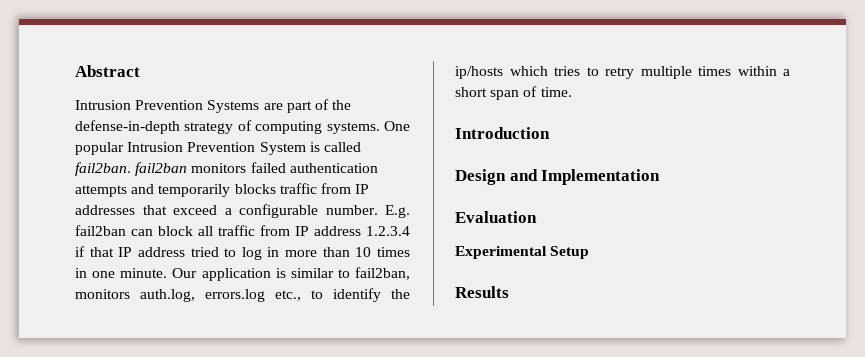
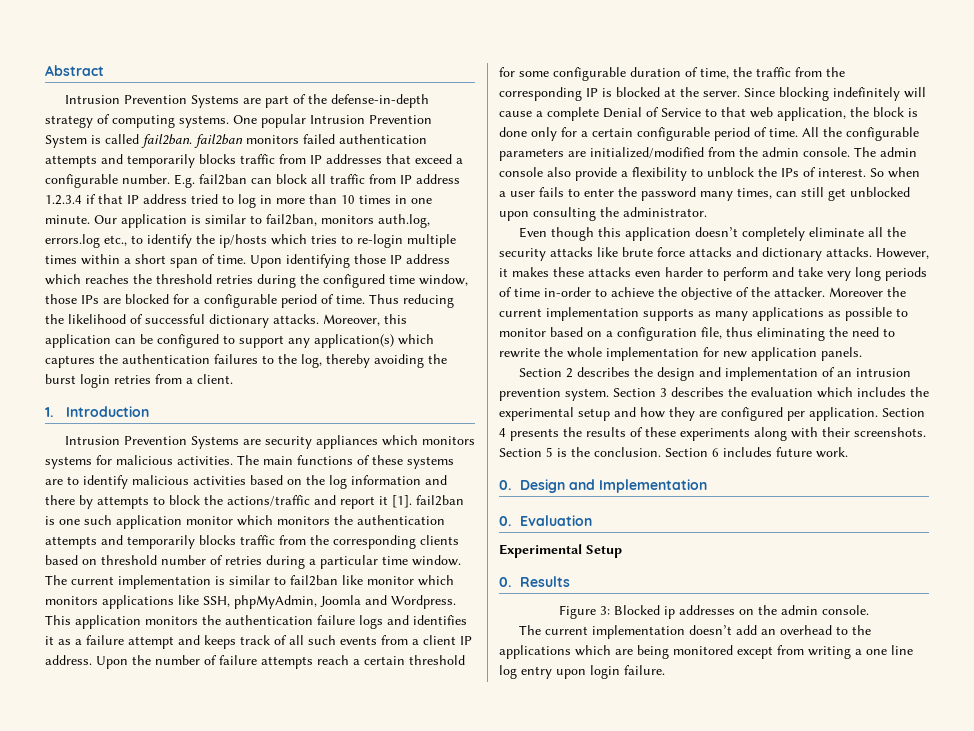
- Our application is similar to fail2ban, monitors auth.log, errors.log etc., to identify the ip/hosts which tries to retry multiple times within a short span of time.
- Introduction
- Design and Implementation
+ Our application is similar to fail2ban, monitors auth.log, errors.log etc., to identify the ip/hosts which tries to re-login multiple times within a short span of time. Upon identifying those IP address which reaches the threshold retries during the configured time window, those IPs are blocked for a configurable period of time. Thus reducing the likelihood of successful dictionary attacks. Moreover, this application can be configured to support any application(s) which captures the authentication failures to the log, thereby avoiding the burst login retries from a client.
+ 1. Introduction
+ Intrusion Prevention Systems are security appliances which monitors systems for malicious activities. The main functions of these systems are to identify malicious activities based on the log information and there by attempts to block the actions/traffic and report it [1]. fail2ban is one such application monitor which monitors the authentication attempts and temporarily blocks traffic from the corresponding clients based on threshold number of retries during a particular time window. The current implementation is similar to fail2ban like monitor which monitors applications like SSH, phpMyAdmin, Joomla and Wordpress. This application monitors the authentication failure logs and identifies it as a failure attempt and keeps track of all such events from a client IP address. Upon the number of failure attempts reach a certain threshold for some configurable duration of time, the traffic from the corresponding IP is blocked at the server. Since blocking indefinitely will cause a complete Denial of Service to that web application, the block is done only for a certain configurable period of time. All the configurable parameters are initialized/modified from the admin console. The admin console also provide a flexibility to unblock the IPs of interest. So when a user fails to enter the password many times, can still get unblocked upon consulting the administrator.
+ Even though this application doesn’t completely eliminate all the security attacks like brute force attacks and dictionary attacks. However, it makes these attacks even harder to perform and take very long periods of time in-order to achieve the objective of the attacker. Moreover the current implementation supports as many applications as possible to monitor based on a configuration file, thus eliminating the need to rewrite the whole implementation for new application panels.
+ Section 2 describes the design and implementation of an intrusion prevention system. Section 3 describes the evaluation which includes the experimental setup and how they are configured per application. Section 4 presents the results of these experiments along with their screenshots. Section 5 is the conclusion. Section 6 includes future work.
+ 0. Design and Implementation
- Evaluation
+ 0. Evaluation
- Results
+ 0. Results
+ Figure 3: Blocked ip addresses on the admin console.
+ The current implementation doesn’t add an overhead to the applications which are being monitored except from writing a one line log entry upon login failure.

